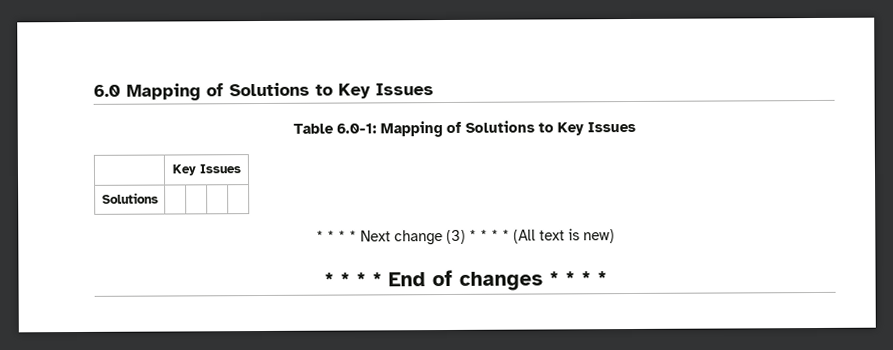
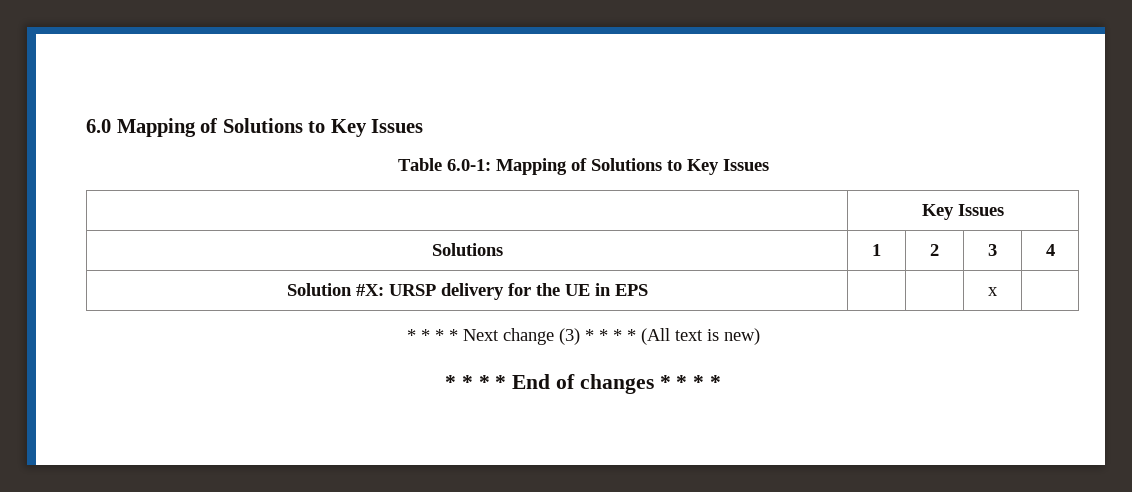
- Solutions | | | |
+ Solutions | 1 | 2 | 3 | 4
+ Solution #X: URSP delivery for the UE in EPS | | | x |

